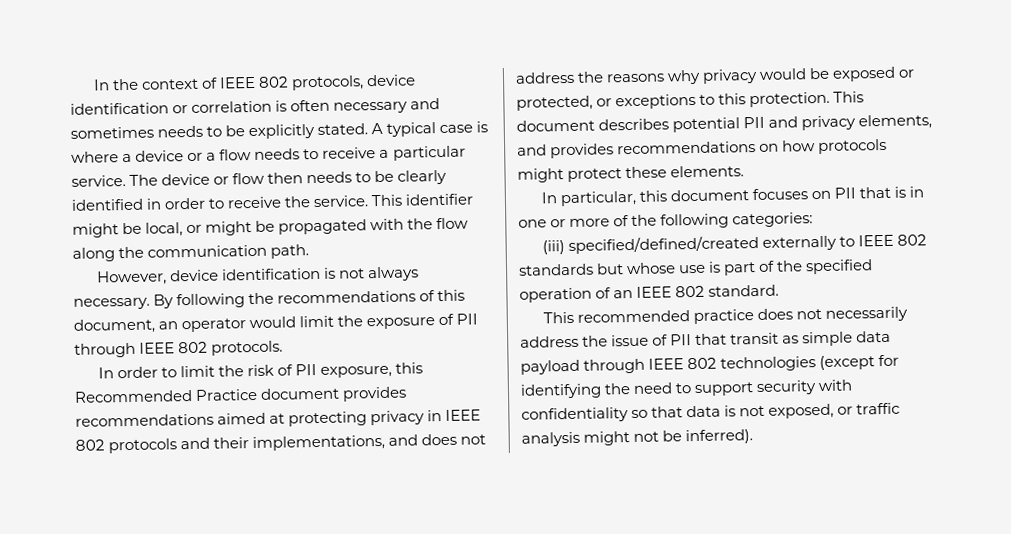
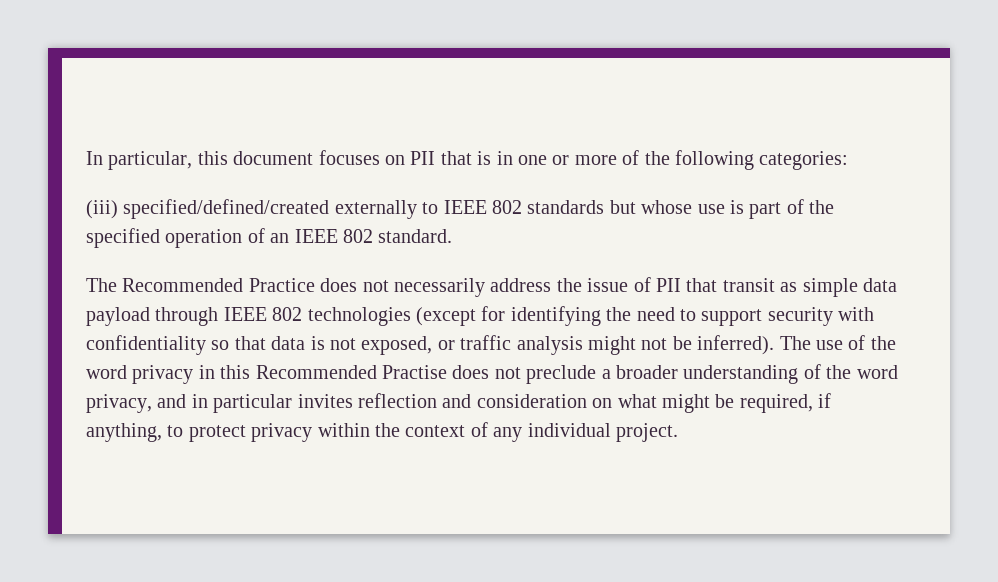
- In the context of IEEE 802 protocols, device identification or correlation is often necessary and sometimes needs to be explicitly stated. A typical case is where a device or a flow needs to receive a particular service. The device or flow then needs to be clearly identified in order to receive the service. This identifier might be local, or might be propagated with the flow along the communication path.
- However, device identification is not always necessary. By following the recommendations of this document, an operator would limit the exposure of PII through IEEE 802 protocols.
- In order to limit the risk of PII exposure, this Recommended Practice document provides recommendations aimed at protecting privacy in IEEE 802 protocols and their implementations, and does not address the reasons why privacy would be exposed or protected, or exceptions to this protection. This document describes potential PII and privacy elements, and provides recommendations on how protocols might protect these elements.
- This recommended practice does not necessarily address the issue of PII that transit as simple data payload through IEEE 802 technologies (except for identifying the need to support security with confidentiality so that data is not exposed, or traffic analysis might not be inferred).
+ The Recommended Practice does not necessarily address the issue of PII that transit as simple data payload through IEEE 802 technologies (except for identifying the need to support security with confidentiality so that data is not exposed, or traffic analysis might not be inferred).
+ The use of the word privacy in this Recommended Practise does not preclude a broader understanding of the word privacy, and in particular invites reflection and consideration on what might be required, if anything, to protect privacy within the context of any individual project.

